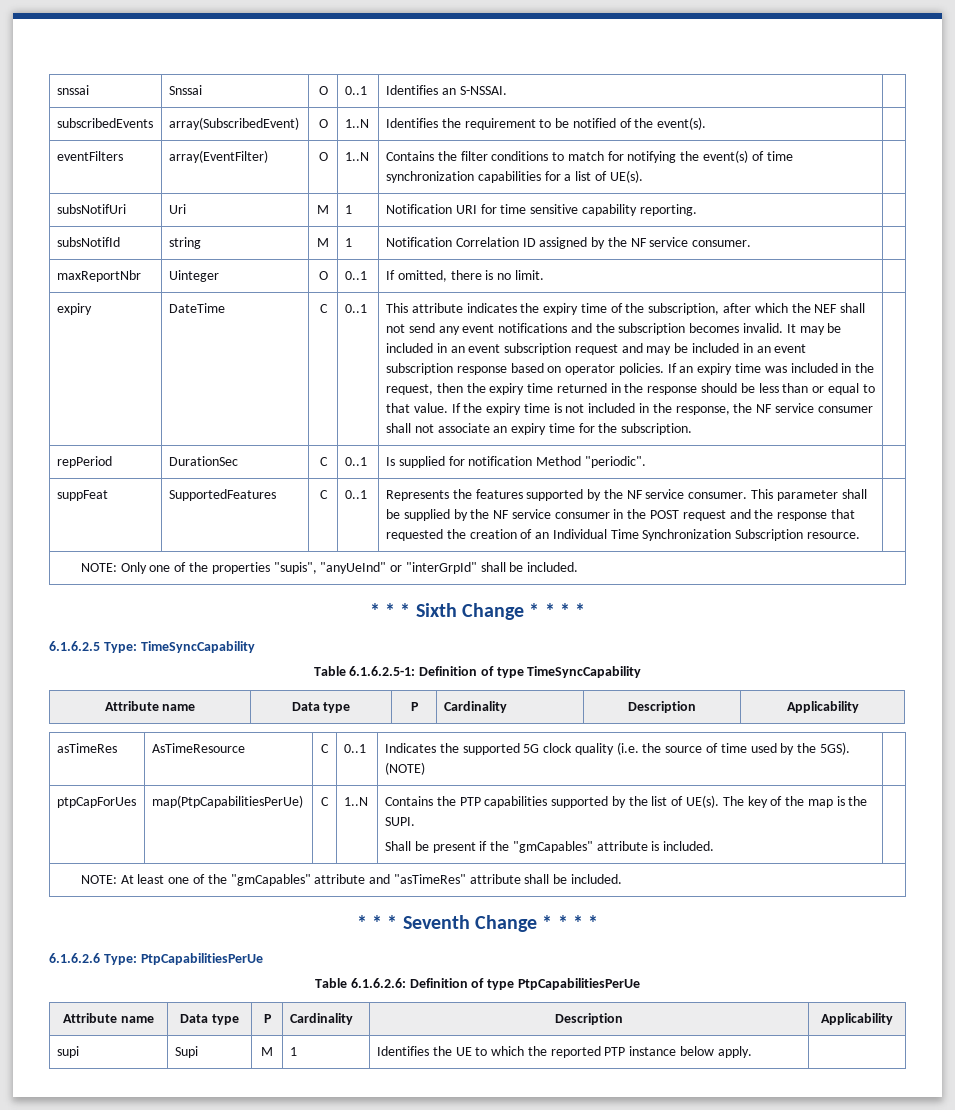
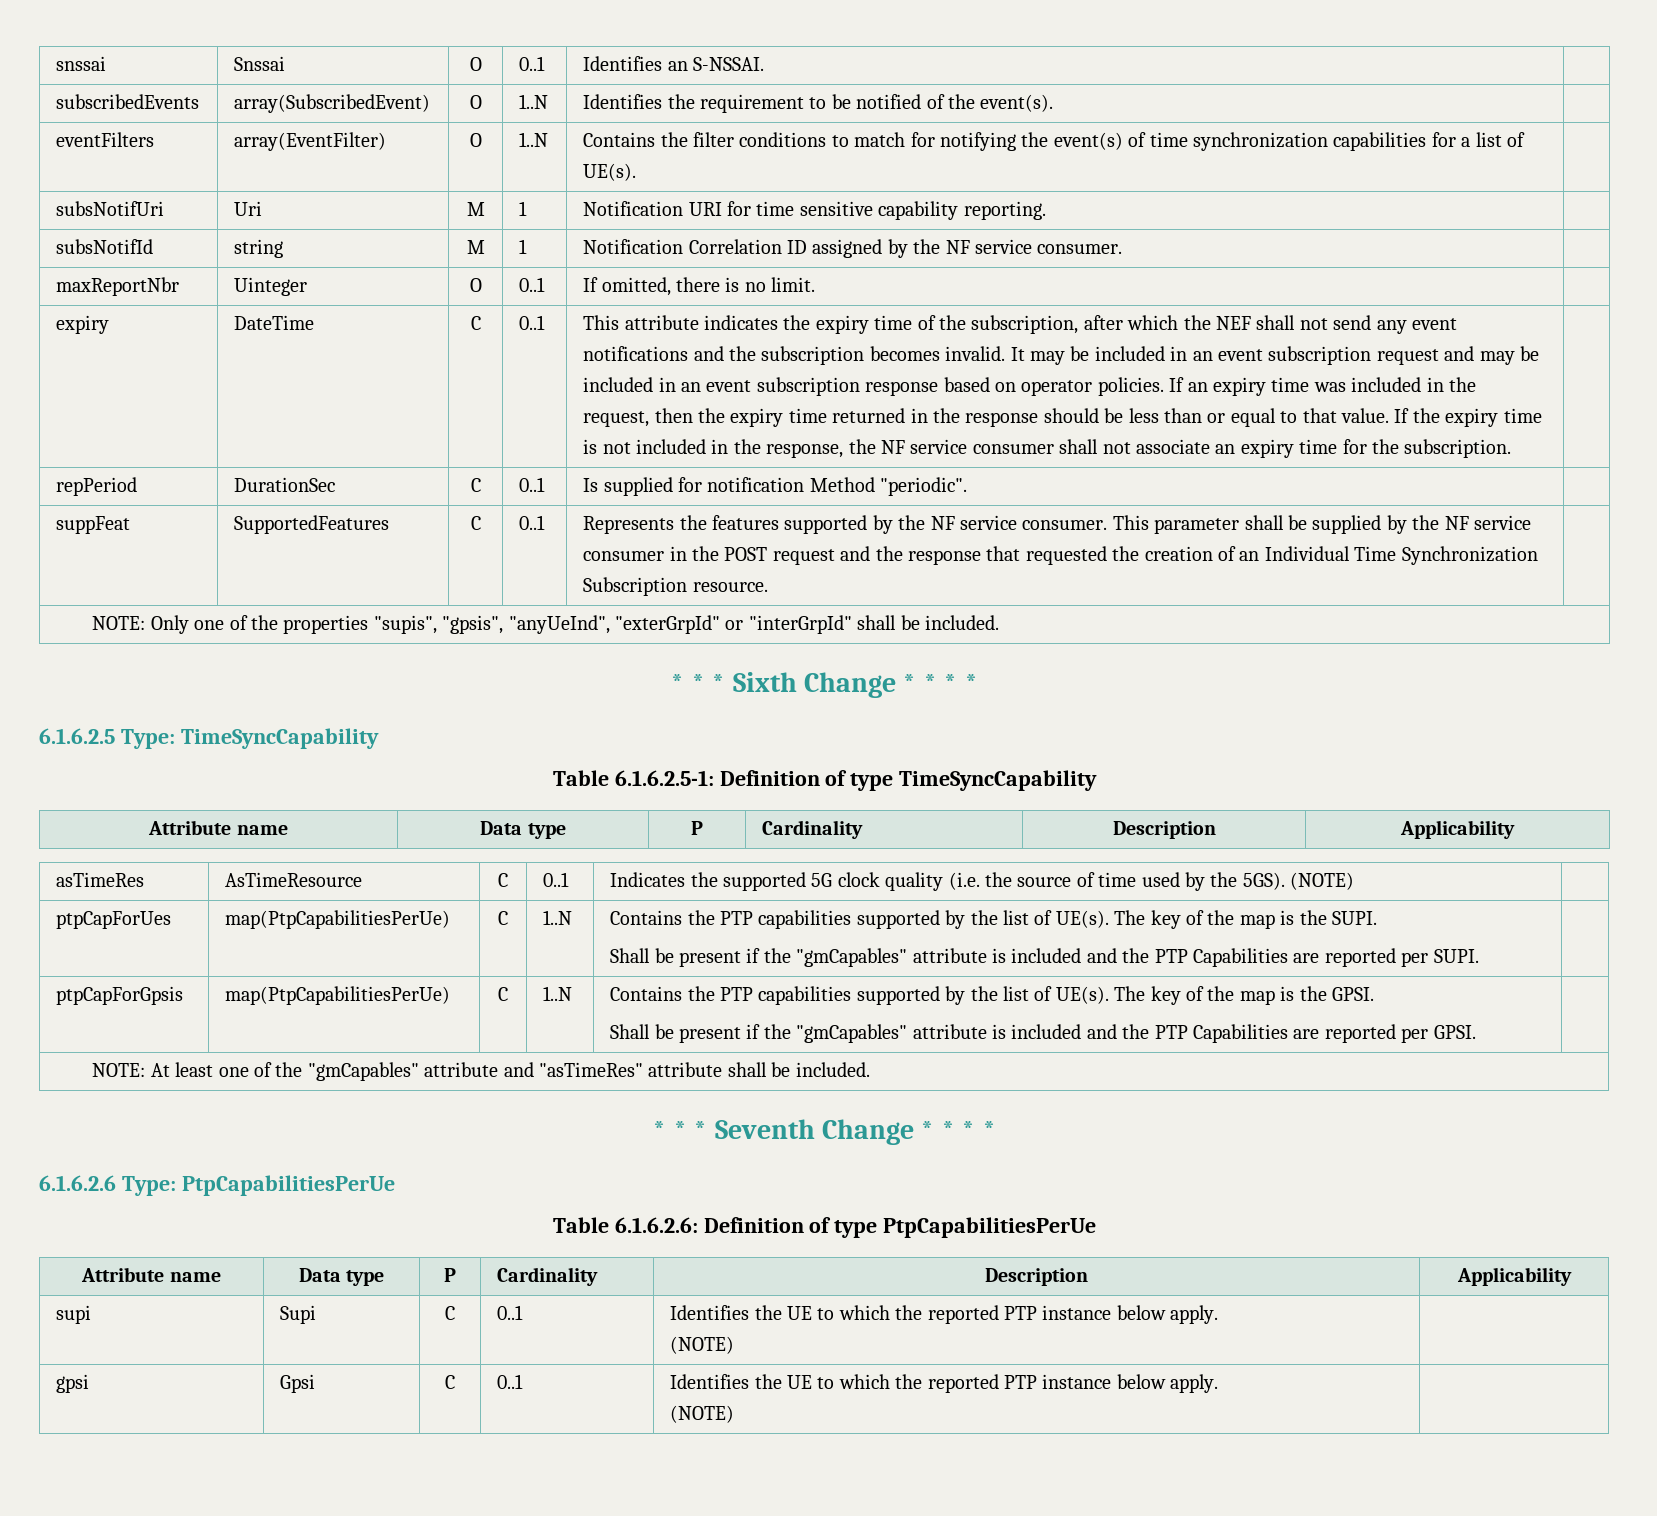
- NOTE: Only one of the properties "supis", "anyUeInd" or "interGrpId" shall be included.
+ NOTE: Only one of the properties "supis", "gpsis", "anyUeInd", "exterGrpId" or "interGrpId" shall be included.
  ptpCapForUes | map(PtpCapabilitiesPerUe) | C | 1..N | Contains the PTP capabilities supported by the list of UE(s). The key of the map is the SUPI.
- Shall be present if the "gmCapables" attribute is included. |
+ Shall be present if the "gmCapables" attribute is included and the PTP Capabilities are reported per SUPI. |
+ ptpCapForGpsis | map(PtpCapabilitiesPerUe) | C | 1..N | Contains the PTP capabilities supported by the list of UE(s). The key of the map is the GPSI.
+ Shall be present if the "gmCapables" attribute is included and the PTP Capabilities are reported per GPSI. |
- supi | Supi | M | 1 | Identifies the UE to which the reported PTP instance below apply. |
+ supi | Supi | C | 0..1 | Identifies the UE to which the reported PTP instance below apply.
+ (NOTE) |
+ gpsi | Gpsi | C | 0..1 | Identifies the UE to which the reported PTP instance below apply.
+ (NOTE) |

